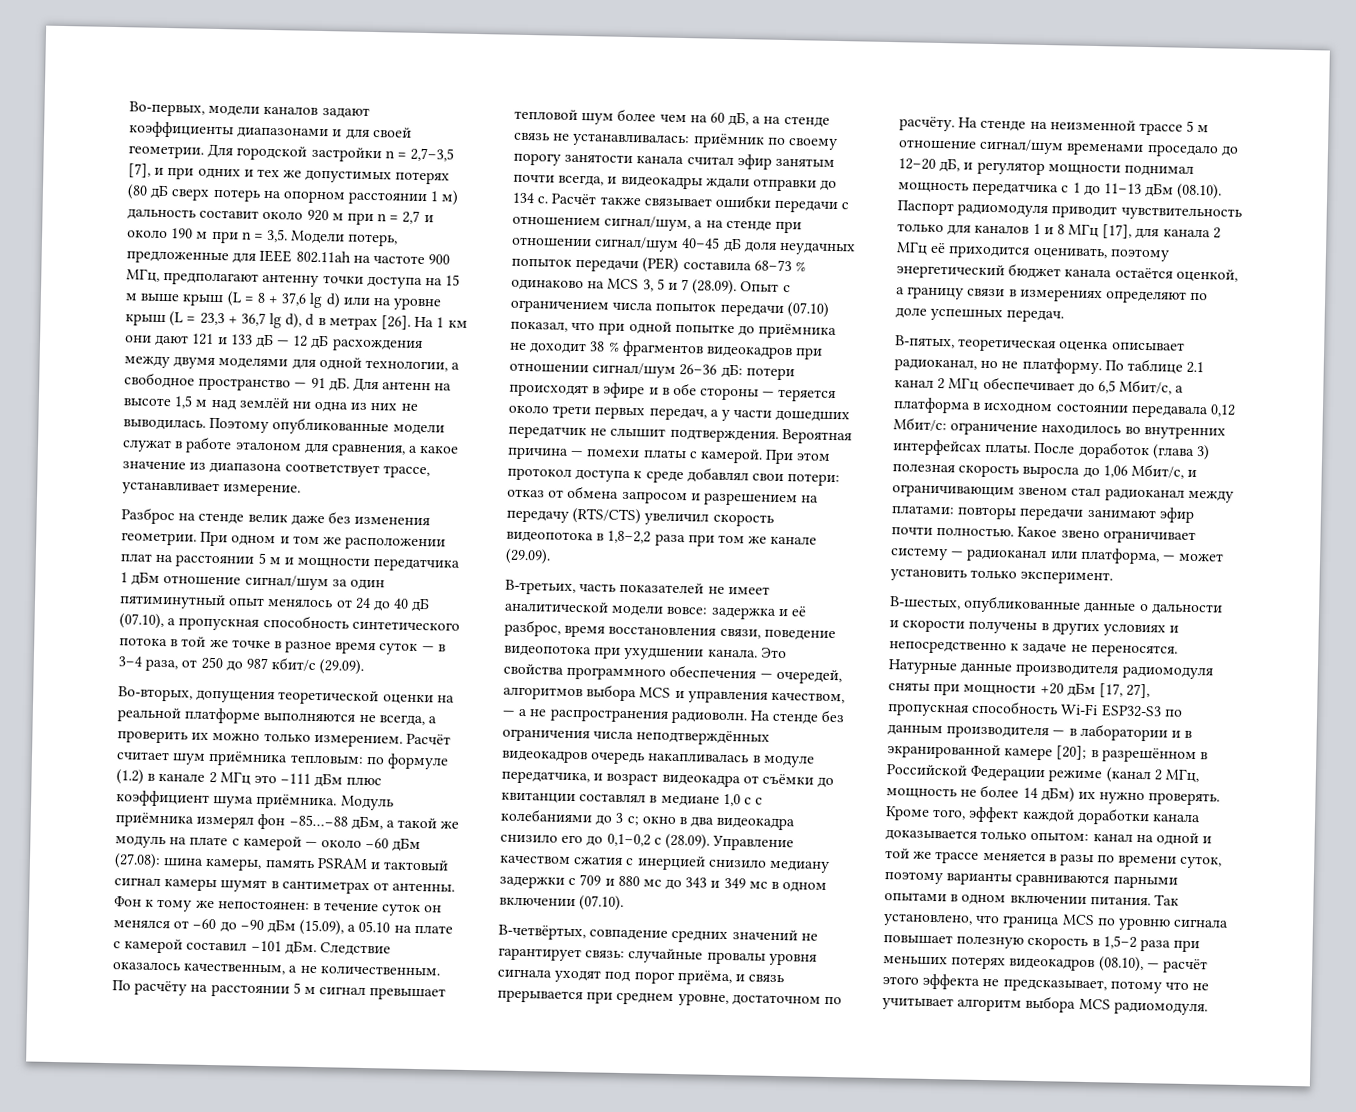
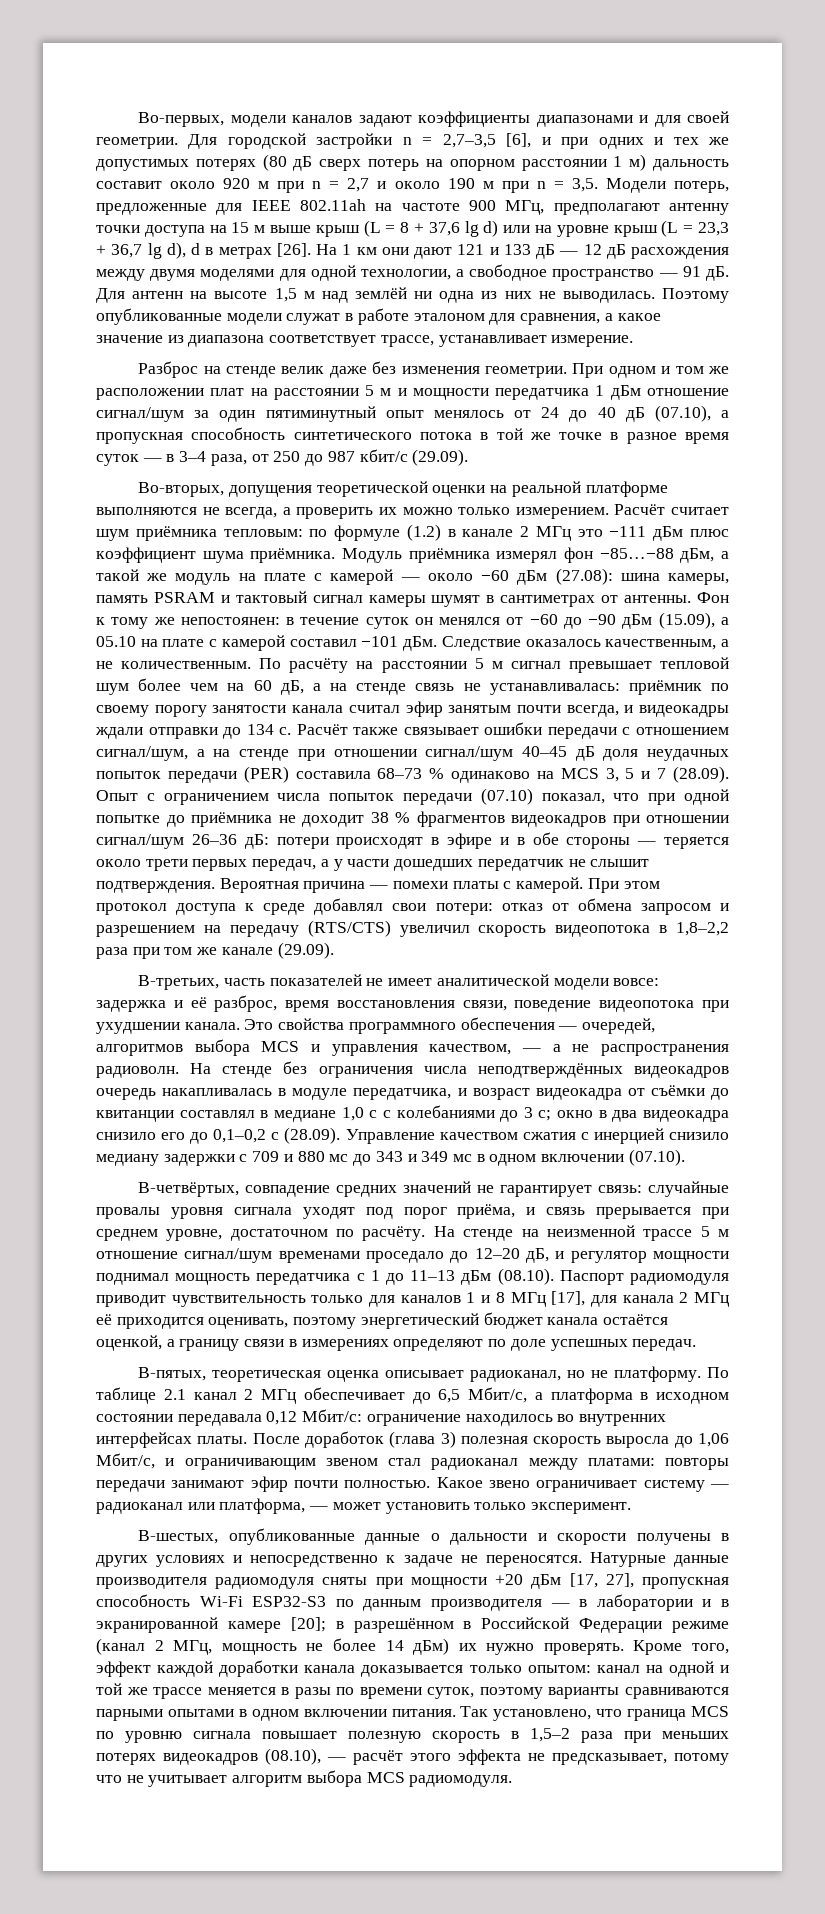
- Для городской застройки n = 2,7–3,5 [7], и при одних и тех же допустимых потерях (80 дБ сверх потерь на опорном расстоянии 1 м) дальность составит около 920 м при n = 2,7 и около 190 м при n = 3,5.
+ Для городской застройки n = 2,7–3,5 [6], и при одних и тех же допустимых потерях (80 дБ сверх потерь на опорном расстоянии 1 м) дальность составит около 920 м при n = 2,7 и около 190 м при n = 3,5.

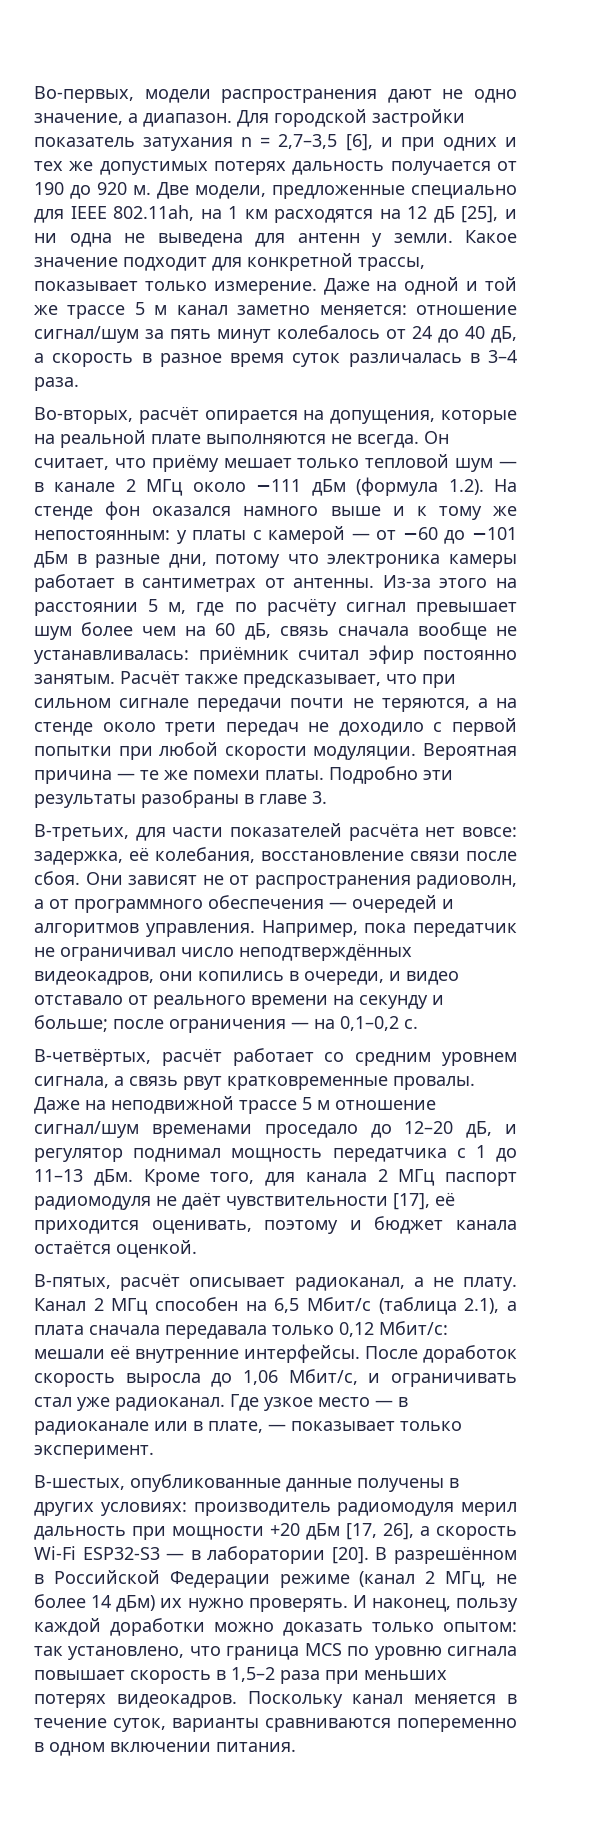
- Во-первых, модели каналов задают коэффициенты диапазонами и для своей геометрии.
+ Во-первых, модели распространения дают не одно значение, а диапазон.
- Для городской застройки n = 2,7–3,5 [6], и при одних и тех же допустимых потерях (80 дБ сверх потерь на опорном расстоянии 1 м) дальность составит около 920 м при n = 2,7 и около 190 м при n = 3,5. Модели потерь, предложенные для IEEE 802.11ah на частоте 900 МГц, предполагают антенну точки доступа на 15 м выше крыш (L = 8 + 37,6 lg d) или на уровне крыш (L = 23,3 + 36,7 lg d), d в метрах [26]. На 1 км они дают 121 и 133 дБ — 12 дБ расхождения между двумя моделями для одной технологии, а свободное пространство — 91 дБ. Для антенн на высоте 1,5 м над землёй ни одна из них не выводилась. Поэтому опубликованные модели служат в работе эталоном для сравнения, а какое значение из диапазона соответствует трассе, устанавливает измерение.
- Разброс на стенде велик даже без изменения геометрии. При одном и том же расположении плат на расстоянии 5 м и мощности передатчика 1 дБм отношение сигнал/шум за один пятиминутный опыт менялось от 24 до 40 дБ (07.10), а пропускная способность синтетического потока в той же точке в разное время суток — в 3–4 раза, от 250 до 987 кбит/с (29.09).
- Во-вторых, допущения теоретической оценки на реальной платформе выполняются не всегда, а проверить их можно только измерением. Расчёт считает шум приёмника тепловым: по формуле (1.2) в канале 2 МГц это −111 дБм плюс коэффициент шума приёмника. Модуль приёмника измерял фон −85…−88 дБм, а такой же модуль на плате с камерой — около −60 дБм (27.08): шина камеры, память PSRAM и тактовый сигнал камеры шумят в сантиметрах от антенны. Фон к тому же непостоянен: в течение суток он менялся от −60 до −90 дБм (15.09), а 05.10 на плате с камерой составил −101 дБм. Следствие оказалось качественным, а не количественным. По расчёту на расстоянии 5 м сигнал превышает тепловой шум более чем на 60 дБ, а на стенде связь не устанавливалась: приёмник по своему порогу занятости канала считал эфир занятым почти всегда, и видеокадры ждали отправки до 134 с. Расчёт также связывает ошибки передачи с отношением сигнал/шум, а на стенде при отношении сигнал/шум 40–45 дБ доля неудачных попыток передачи (PER) составила 68–73 % одинаково на MCS 3, 5 и 7 (28.09). Опыт с ограничением числа попыток передачи (07.10) показал, что при одной попытке до приёмника не доходит 38 % фрагментов видеокадров при отношении сигнал/шум 26–36 дБ: потери происходят в эфире и в обе стороны — теряется около трети первых передач, а у части дошедших передатчик не слышит подтверждения. Вероятная причина — помехи платы с камерой. При этом протокол доступа к среде добавлял свои потери: отказ от обмена запросом и разрешением на передачу (RTS/CTS) увеличил скорость видеопотока в 1,8–2,2 раза при том же канале (29.09).
- В-третьих, часть показателей не имеет аналитической модели вовсе: задержка и её разброс, время восстановления связи, поведение видеопотока при ухудшении канала. Это свойства программного обеспечения — очередей, алгоритмов выбора MCS и управления качеством, — а не распространения радиоволн. На стенде без ограничения числа неподтверждённых видеокадров очередь накапливалась в модуле передатчика, и возраст видеокадра от съёмки до квитанции составлял в медиане 1,0 с с колебаниями до 3 с; окно в два видеокадра снизило его до 0,1–0,2 с (28.09). Управление качеством сжатия с инерцией снизило медиану задержки с 709 и 880 мс до 343 и 349 мс в одном включении (07.10).
- В-четвёртых, совпадение средних значений не гарантирует связь: случайные провалы уровня сигнала уходят под порог приёма, и связь прерывается при среднем уровне, достаточном по расчёту. На стенде на неизменной трассе 5 м отношение сигнал/шум временами проседало до 12–20 дБ, и регулятор мощности поднимал мощность передатчика с 1 до 11–13 дБм (08.10). Паспорт радиомодуля приводит чувствительность только для каналов 1 и 8 МГц [17], для канала 2 МГц её приходится оценивать, поэтому энергетический бюджет канала остаётся оценкой, а границу связи в измерениях определяют по доле успешных передач.
- В-пятых, теоретическая оценка описывает радиоканал, но не платформу. По таблице 2.1 канал 2 МГц обеспечивает до 6,5 Мбит/с, а платформа в исходном состоянии передавала 0,12 Мбит/с: ограничение находилось во внутренних интерфейсах платы. После доработок (глава 3) полезная скорость выросла до 1,06 Мбит/с, и ограничивающим звеном стал радиоканал между платами: повторы передачи занимают эфир почти полностью. Какое звено ограничивает систему — радиоканал или платформа, — может установить только эксперимент.
+ Для городской застройки показатель затухания n = 2,7–3,5 [6], и при одних и тех же допустимых потерях дальность получается от 190 до 920 м. Две модели, предложенные специально для IEEE 802.11ah, на 1 км расходятся на 12 дБ [25], и ни одна не выведена для антенн у земли. Какое значение подходит для конкретной трассы, показывает только измерение. Даже на одной и той же трассе 5 м канал заметно меняется: отношение сигнал/шум за пять минут колебалось от 24 до 40 дБ, а скорость в разное время суток различалась в 3–4 раза.
+ Во-вторых, расчёт опирается на допущения, которые на реальной плате выполняются не всегда. Он считает, что приёму мешает только тепловой шум — в канале 2 МГц около −111 дБм (формула 1.2). На стенде фон оказался намного выше и к тому же непостоянным: у платы с камерой — от −60 до −101 дБм в разные дни, потому что электроника камеры работает в сантиметрах от антенны. Из-за этого на расстоянии 5 м, где по расчёту сигнал превышает шум более чем на 60 дБ, связь сначала вообще не устанавливалась: приёмник считал эфир постоянно занятым. Расчёт также предсказывает, что при сильном сигнале передачи почти не теряются, а на стенде около трети передач не доходило с первой попытки при любой скорости модуляции. Вероятная причина — те же помехи платы. Подробно эти результаты разобраны в главе 3.
+ В-третьих, для части показателей расчёта нет вовсе: задержка, её колебания, восстановление связи после сбоя. Они зависят не от распространения радиоволн, а от программного обеспечения — очередей и алгоритмов управления. Например, пока передатчик не ограничивал число неподтверждённых видеокадров, они копились в очереди, и видео отставало от реального времени на секунду и больше; после ограничения — на 0,1–0,2 с.
+ В-четвёртых, расчёт работает со средним уровнем сигнала, а связь рвут кратковременные провалы. Даже на неподвижной трассе 5 м отношение сигнал/шум временами проседало до 12–20 дБ, и регулятор поднимал мощность передатчика с 1 до 11–13 дБм. Кроме того, для канала 2 МГц паспорт радиомодуля не даёт чувствительности [17], её приходится оценивать, поэтому и бюджет канала остаётся оценкой.
+ В-пятых, расчёт описывает радиоканал, а не плату. Канал 2 МГц способен на 6,5 Мбит/с (таблица 2.1), а плата сначала передавала только 0,12 Мбит/с: мешали её внутренние интерфейсы. После доработок скорость выросла до 1,06 Мбит/с, и ограничивать стал уже радиоканал. Где узкое место — в радиоканале или в плате, — показывает только эксперимент.
- В-шестых, опубликованные данные о дальности и скорости получены в других условиях и непосредственно к задаче не переносятся. Натурные данные производителя радиомодуля сняты при мощности +20 дБм [17, 27], пропускная способность Wi-Fi ESP32-S3 по данным производителя — в лаборатории и в экранированной камере [20]; в разрешённом в Российской Федерации режиме (канал 2 МГц, мощность не более 14 дБм) их нужно проверять.
+ В-шестых, опубликованные данные получены в других условиях: производитель радиомодуля мерил дальность при мощности +20 дБм [17, 26], а скорость Wi-Fi ESP32-S3 — в лаборатории [20]. В разрешённом в Российской Федерации режиме (канал 2 МГц, не более 14 дБм) их нужно проверять.
- Кроме того, эффект каждой доработки канала доказывается только опытом: канал на одной и той же трассе меняется в разы по времени суток, поэтому варианты сравниваются парными опытами в одном включении питания. Так установлено, что граница MCS по уровню сигнала повышает полезную скорость в 1,5–2 раза при меньших потерях видеокадров (08.10), — расчёт этого эффекта не предсказывает, потому что не учитывает алгоритм выбора MCS радиомодуля.
+ И наконец, пользу каждой доработки можно доказать только опытом: так установлено, что граница MCS по уровню сигнала повышает скорость в 1,5–2 раза при меньших потерях видеокадров. Поскольку канал меняется в течение суток, варианты сравниваются попеременно в одном включении питания.

